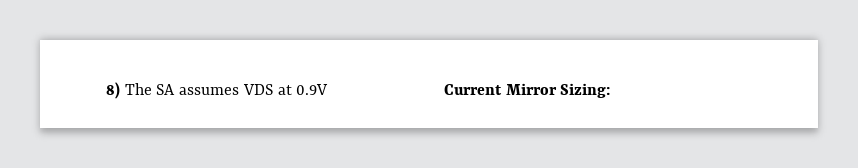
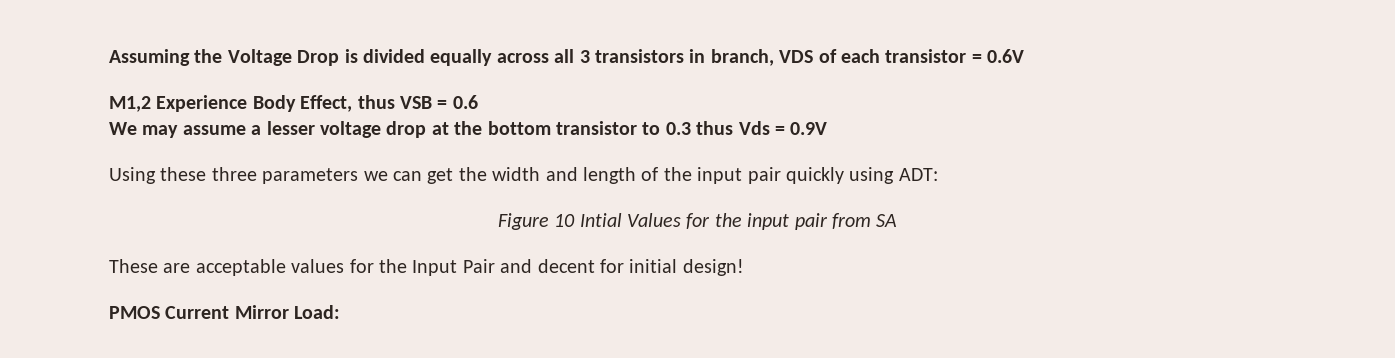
- 8) The SA assumes VDS at 0.9V
- Current Mirror Sizing:
+ Assuming the Voltage Drop is divided equally across all 3 transistors in branch, VDS of each transistor = 0.6V
+ M1,2 Experience Body Effect, thus VSB = 0.6
+ We may assume a lesser voltage drop at the bottom transistor to 0.3 thus Vds = 0.9V
+ Using these three parameters we can get the width and length of the input pair quickly using ADT:
+ Figure 10 Intial Values for the input pair from SA
+ These are acceptable values for the Input Pair and decent for initial design!
+ PMOS Current Mirror Load:

